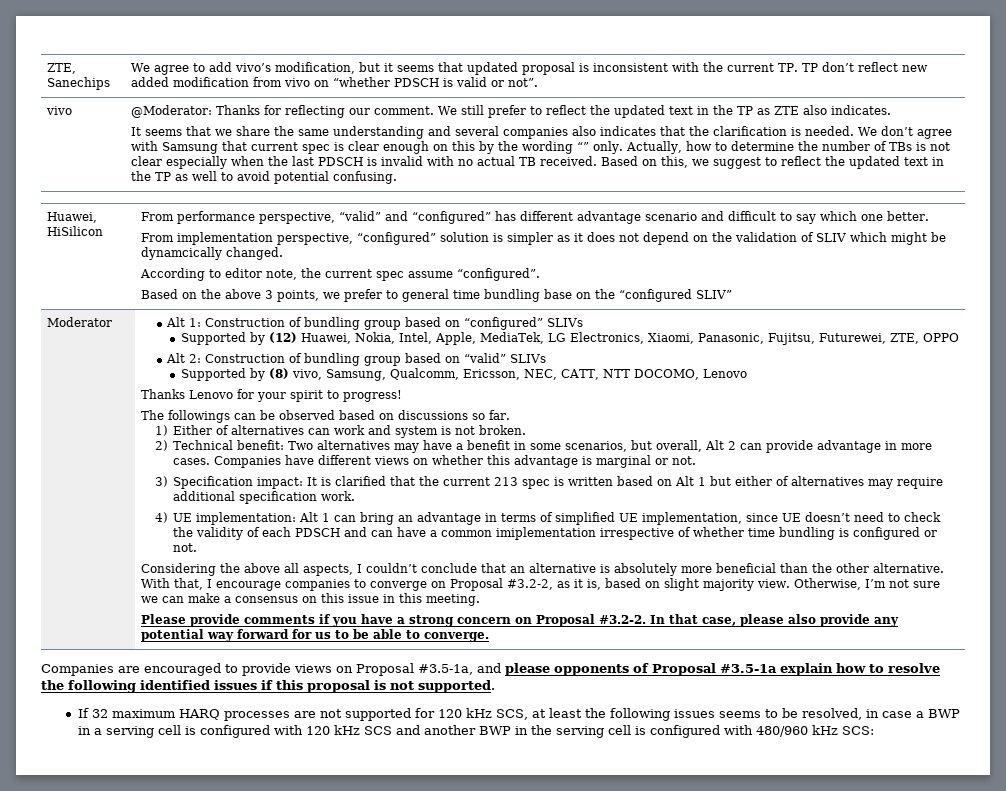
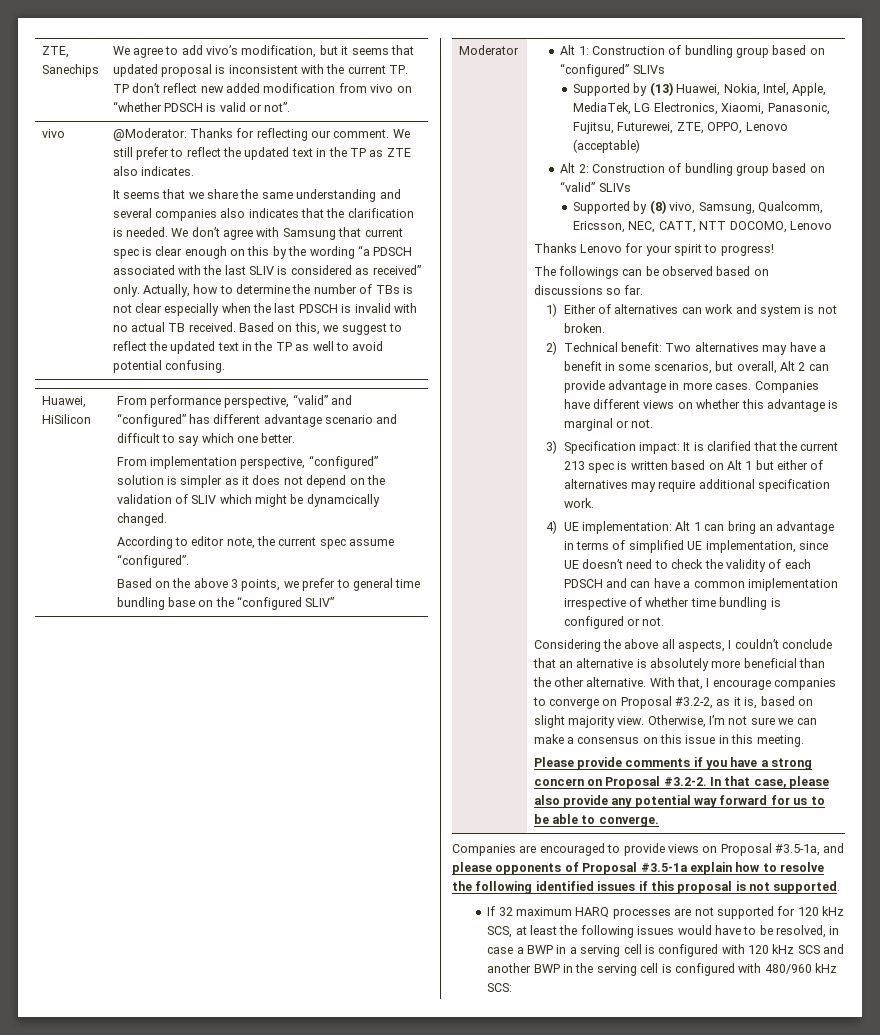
- We don’t agree with Samsung that current spec is clear enough on this by the wording “” only.
+ We don’t agree with Samsung that current spec is clear enough on this by the wording “a PDSCH associated with the last SLIV is considered as received” only.
- Supported by (12) Huawei, Nokia, Intel, Apple, MediaTek, LG Electronics, Xiaomi, Panasonic, Fujitsu, Futurewei, ZTE, OPPO
+ Supported by (13) Huawei, Nokia, Intel, Apple, MediaTek, LG Electronics, Xiaomi, Panasonic, Fujitsu, Futurewei, ZTE, OPPO, Lenovo (acceptable)
- If 32 maximum HARQ processes are not supported for 120 kHz SCS, at least the following issues seems to be resolved, in case a BWP in a serving cell is configured with 120 kHz SCS and another BWP in the serving cell is configured with 480/960 kHz SCS:
+ If 32 maximum HARQ processes are not supported for 120 kHz SCS, at least the following issues would have to be resolved, in case a BWP in a serving cell is configured with 120 kHz SCS and another BWP in the serving cell is configured with 480/960 kHz SCS:

